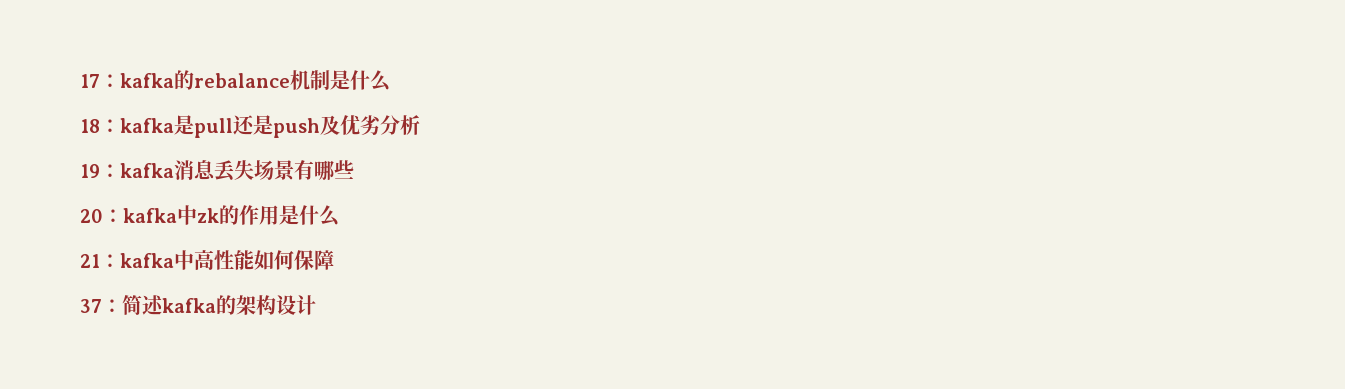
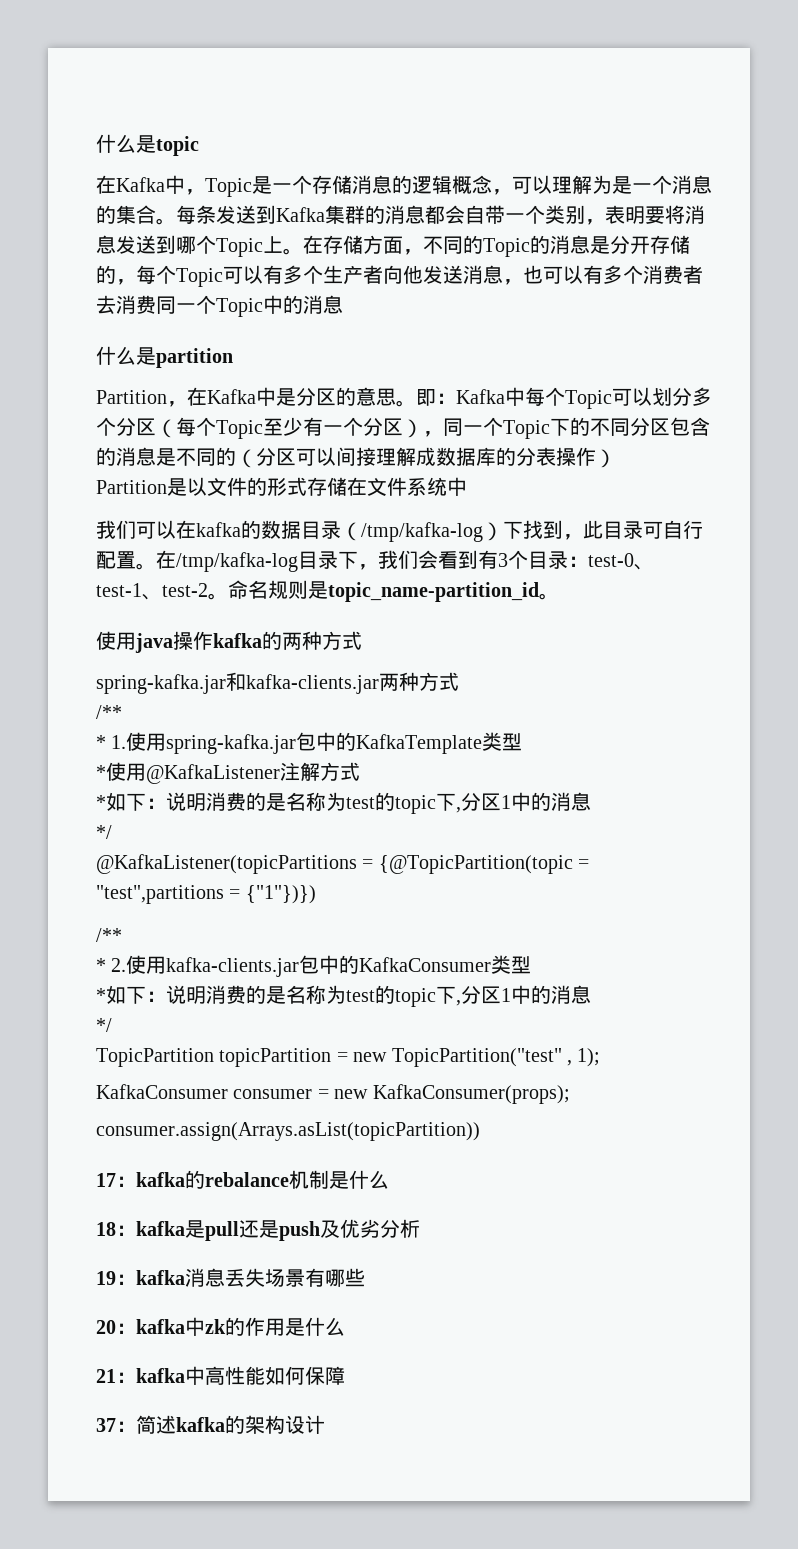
+ 什么是topic
+ 在Kafka中，Topic是一个存储消息的逻辑概念，可以理解为是一个消息的集合。每条发送到Kafka集群的消息都会自带一个类别，表明要将消息发送到哪个Topic上。在存储方面，不同的Topic的消息是分开存储的，每个Topic可以有多个生产者向他发送消息，也可以有多个消费者去消费同一个Topic中的消息
+ 什么是partition
+ Partition，在Kafka中是分区的意思。即：Kafka中每个Topic可以划分多个分区（每个Topic至少有一个分区），同一个Topic下的不同分区包含的消息是不同的（分区可以间接理解成数据库的分表操作）
+ Partition是以文件的形式存储在文件系统中
+ 我们可以在kafka的数据目录（/tmp/kafka-log）下找到，此目录可自行配置。在/tmp/kafka-log目录下，我们会看到有3个目录：test-0、test-1、test-2。命名规则是topic_name-partition_id。
+ 使用java操作kafka的两种方式
+ spring-kafka.jar和kafka-clients.jar两种方式
+ /**
+ * 1.使用spring-kafka.jar包中的KafkaTemplate类型
+ *使用@KafkaListener注解方式
+ *如下：说明消费的是名称为test的topic下,分区1中的消息
+ */
+ @KafkaListener(topicPartitions = {@TopicPartition(topic = "test",partitions = {"1"})})
+ /**
+ * 2.使用kafka-clients.jar包中的KafkaConsumer类型
+ *如下：说明消费的是名称为test的topic下,分区1中的消息
+ */
+ TopicPartition topicPartition = new TopicPartition("test" , 1);
+ KafkaConsumer consumer = new KafkaConsumer(props);
+ consumer.assign(Arrays.asList(topicPartition))

